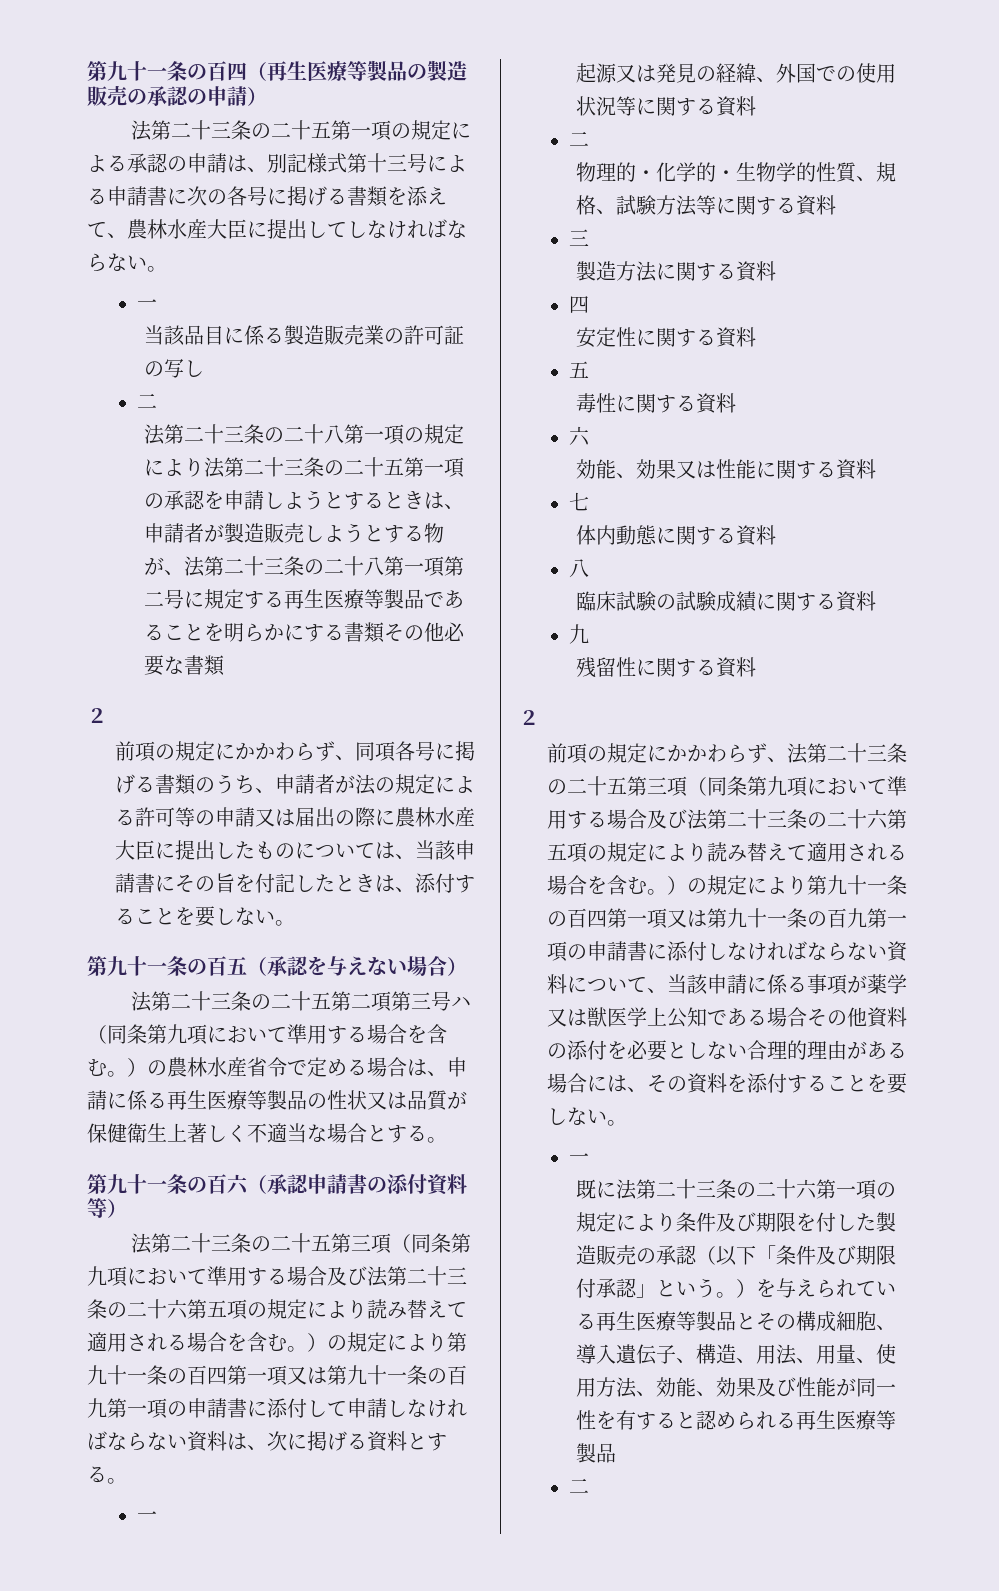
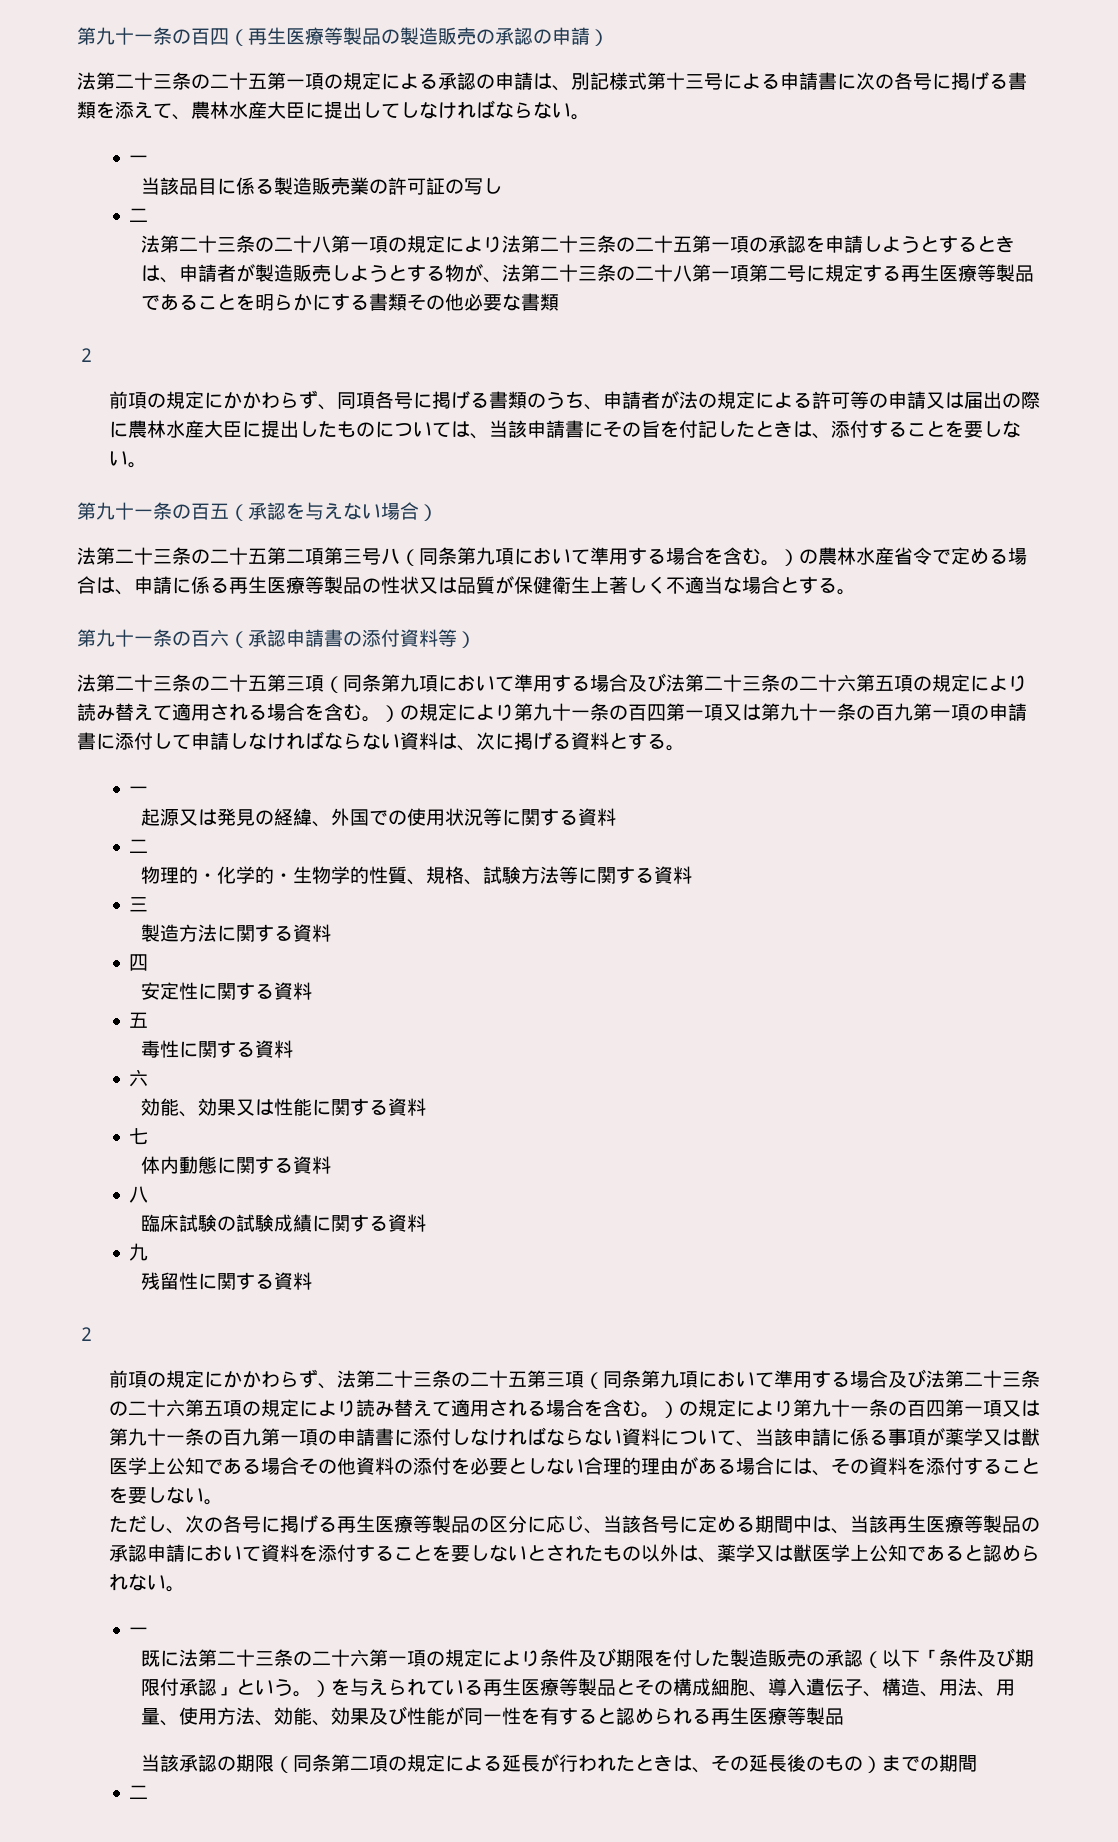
+ ただし、次の各号に掲げる再生医療等製品の区分に応じ、当該各号に定める期間中は、当該再生医療等製品の承認申請において資料を添付することを要しないとされたもの以外は、薬学又は獣医学上公知であると認められない。
+ 当該承認の期限（同条第二項の規定による延長が行われたときは、その延長後のもの）までの期間

